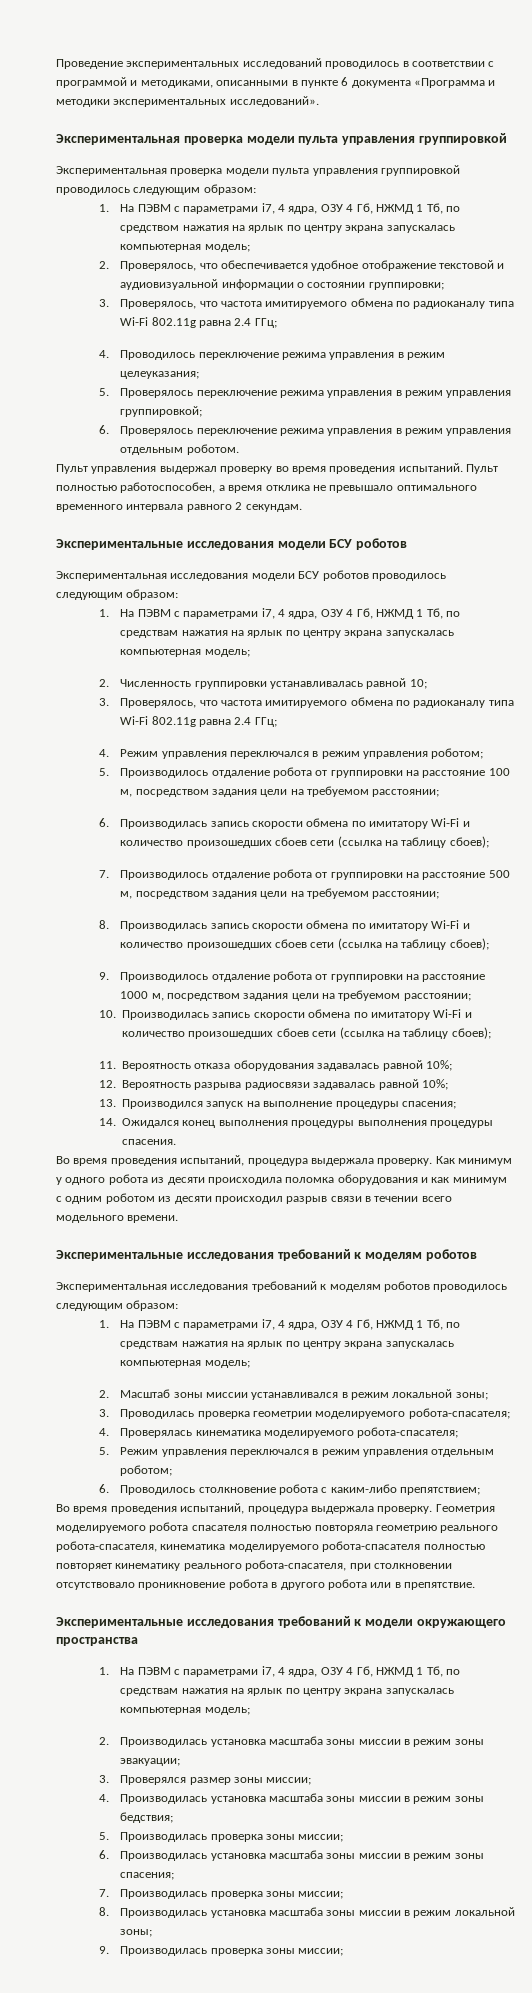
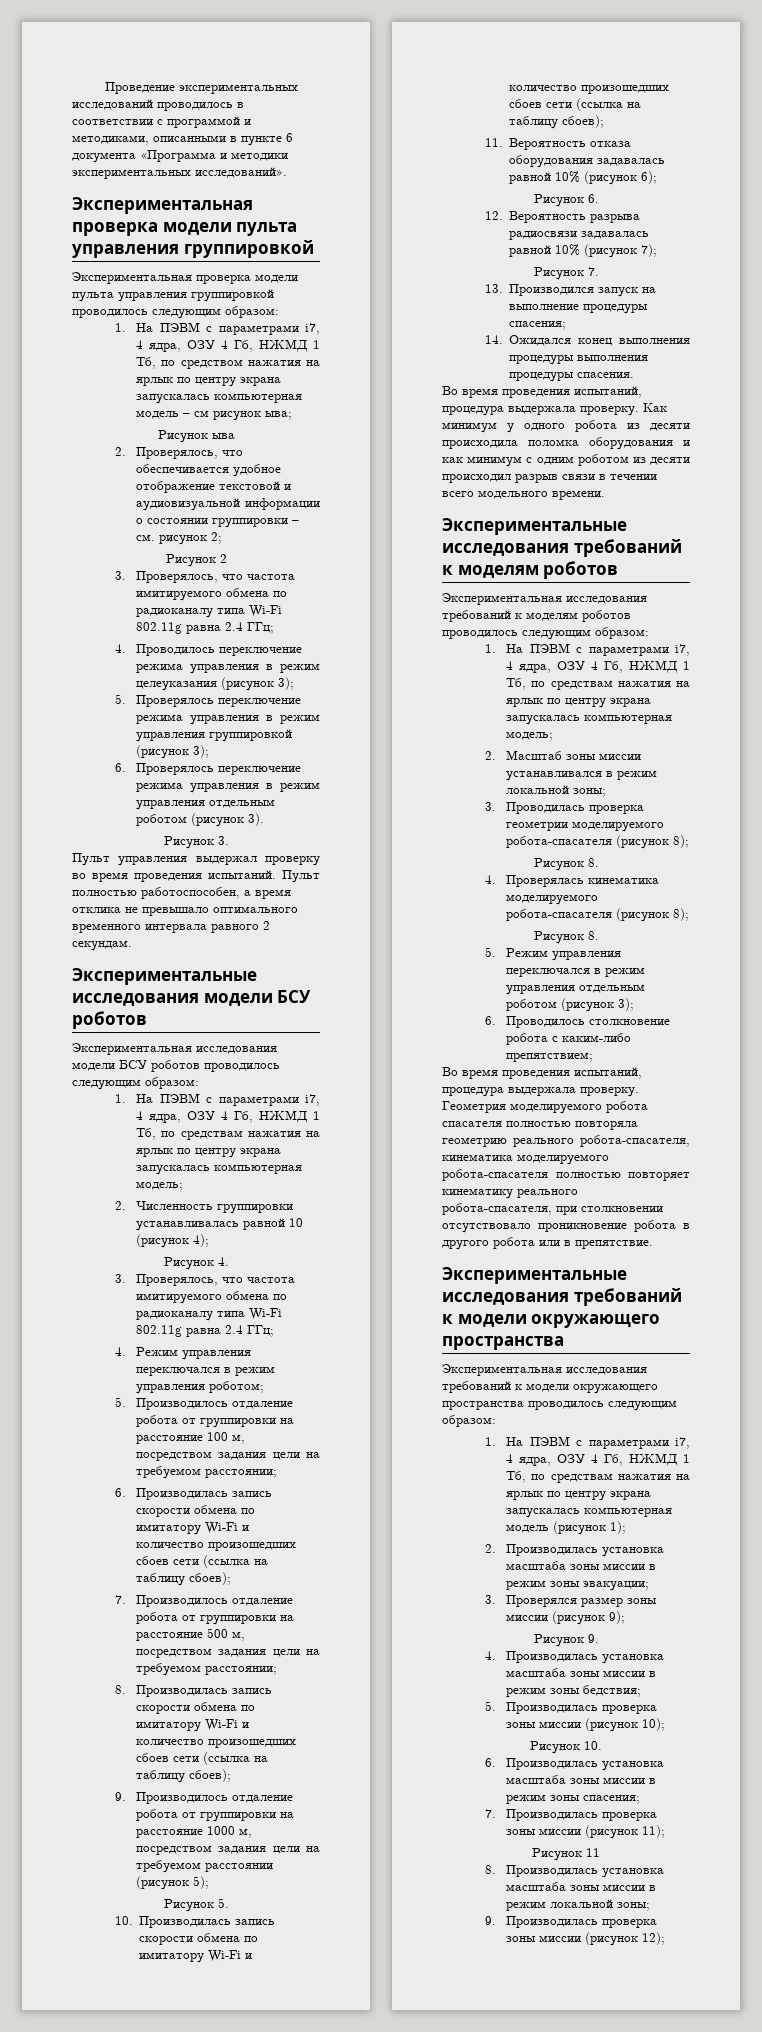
- 1. На ПЭВМ с параметрами i7, 4 ядра, ОЗУ 4 Гб, НЖМД 1 Тб, по средством нажатия на ярлык по центру экрана запускалась компьютерная модель;
+ 1. На ПЭВМ с параметрами i7, 4 ядра, ОЗУ 4 Гб, НЖМД 1 Тб, по средством нажатия на ярлык по центру экрана запускалась компьютерная модель – см рисунок ыва;
+ Рисунок ыва
- 2. Проверялось, что обеспечивается удобное отображение текстовой и аудиовизуальной информации о состоянии группировки;
+ 2. Проверялось, что обеспечивается удобное отображение текстовой и аудиовизуальной информации о состоянии группировки – см. рисунок 2;
+ Рисунок 2
- 4. Проводилось переключение режима управления в режим целеуказания;
+ 4. Проводилось переключение режима управления в режим целеуказания (рисунок 3);
- 5. Проверялось переключение режима управления в режим управления группировкой;
+ 5. Проверялось переключение режима управления в режим управления группировкой (рисунок 3);
- 6. Проверялось переключение режима управления в режим управления отдельным роботом.
+ 6. Проверялось переключение режима управления в режим управления отдельным роботом (рисунок 3).
+ Рисунок 3.
- 2. Численность группировки устанавливалась равной 10;
+ 2. Численность группировки устанавливалась равной 10 (рисунок 4);
+ Рисунок 4.
- 9. Производилось отдаление робота от группировки на расстояние 1000 м, посредством задания цели на требуемом расстоянии;
+ 9. Производилось отдаление робота от группировки на расстояние 1000 м, посредством задания цели на требуемом расстоянии (рисунок 5);
+ Рисунок 5.
- 11. Вероятность отказа оборудования задавалась равной 10%;
+ 11. Вероятность отказа оборудования задавалась равной 10% (рисунок 6);
+ Рисунок 6.
- 12. Вероятность разрыва радиосвязи задавалась равной 10%;
+ 12. Вероятность разрыва радиосвязи задавалась равной 10% (рисунок 7);
+ Рисунок 7.
- 3. Проводилась проверка геометрии моделируемого робота-спасателя;
+ 3. Проводилась проверка геометрии моделируемого робота-спасателя (рисунок 8);
+ Рисунок 8.
- 4. Проверялась кинематика моделируемого робота-спасателя;
+ 4. Проверялась кинематика моделируемого робота-спасателя (рисунок 8);
+ Рисунок 8.
- 5. Режим управления переключался в режим управления отдельным роботом;
+ 5. Режим управления переключался в режим управления отдельным роботом (рисунок 3);
  Экспериментальные исследования требований к модели окружающего пространства
- 1. На ПЭВМ с параметрами i7, 4 ядра, ОЗУ 4 Гб, НЖМД 1 Тб, по средствам нажатия на ярлык по центру экрана запускалась компьютерная модель;
+ Экспериментальная исследования требований к модели окружающего пространства проводилось следующим образом:
+ 1. На ПЭВМ с параметрами i7, 4 ядра, ОЗУ 4 Гб, НЖМД 1 Тб, по средствам нажатия на ярлык по центру экрана запускалась компьютерная модель (рисунок 1);
- 3. Проверялся размер зоны миссии;
+ 3. Проверялся размер зоны миссии (рисунок 9);
+ Рисунок 9.
- 5. Производилась проверка зоны миссии;
+ 5. Производилась проверка зоны миссии (рисунок 10);
+ Рисунок 10.
- 7. Производилась проверка зоны миссии;
+ 7. Производилась проверка зоны миссии (рисунок 11);
+ Рисунок 11
- 9. Производилась проверка зоны миссии;
+ 9. Производилась проверка зоны миссии (рисунок 12);

